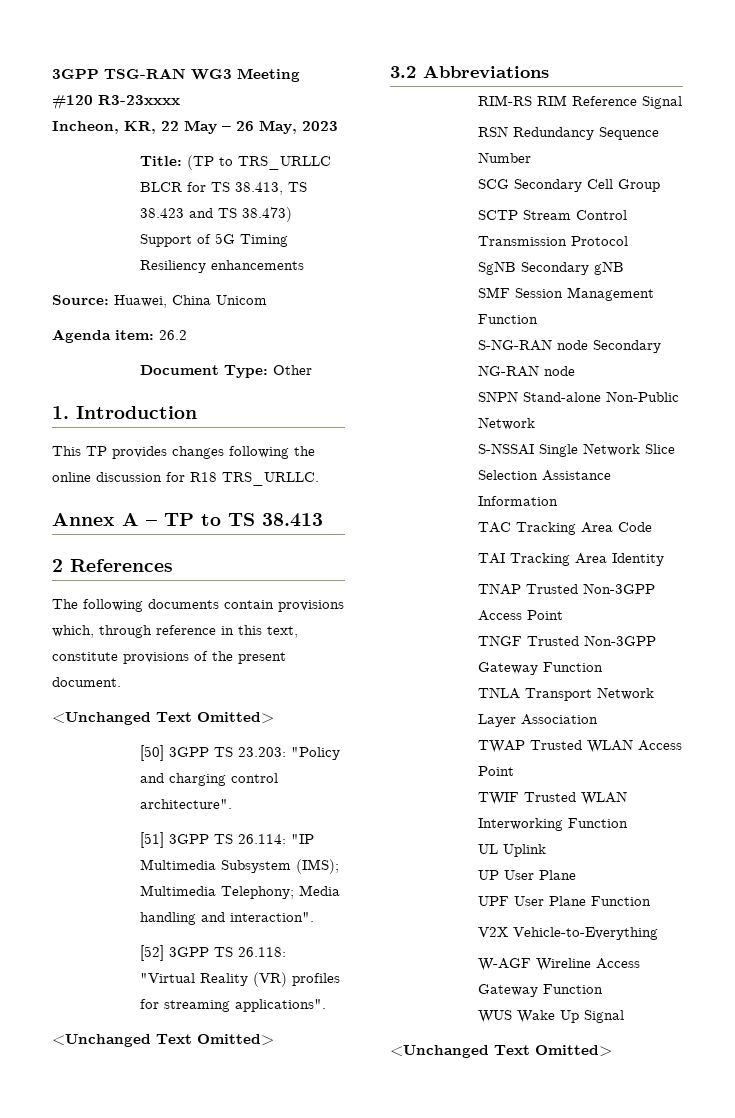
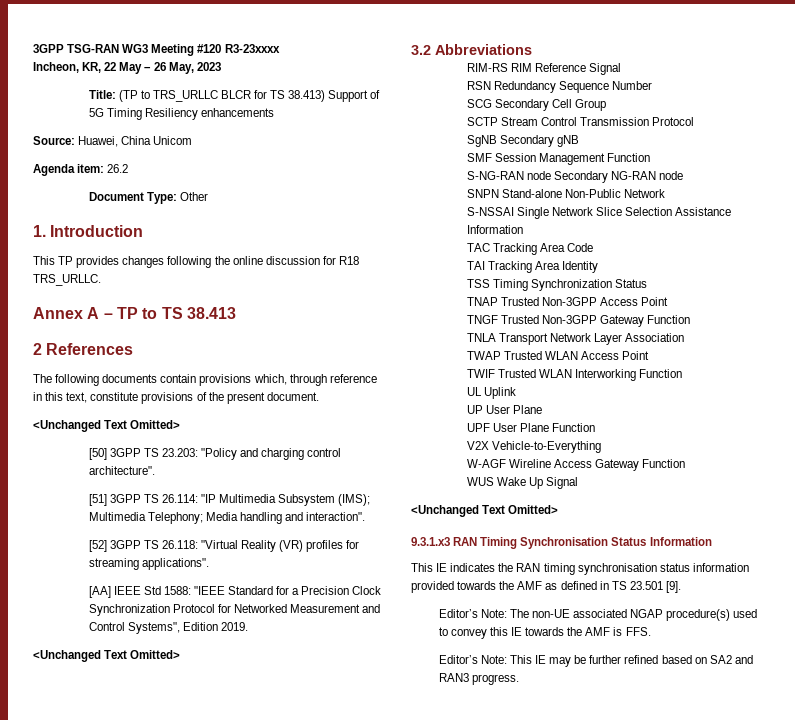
- Title: (TP to TRS_URLLC BLCR for TS 38.413, TS 38.423 and TS 38.473) Support of 5G Timing Resiliency enhancements
+ Title: (TP to TRS_URLLC BLCR for TS 38.413) Support of 5G Timing Resiliency enhancements
+ [AA] IEEE Std 1588: "IEEE Standard for a Precision Clock Synchronization Protocol for Networked Measurement and Control Systems", Edition 2019.
+ TSS Timing Synchronization Status
+ 9.3.1.x3 RAN Timing Synchronisation Status Information
+ This IE indicates the RAN timing synchronisation status information provided towards the AMF as defined in TS 23.501 [9].
+ Editor’s Note: The non-UE associated NGAP procedure(s) used to convey this IE towards the AMF is FFS.
+ Editor’s Note: This IE may be further refined based on SA2 and RAN3 progress.

